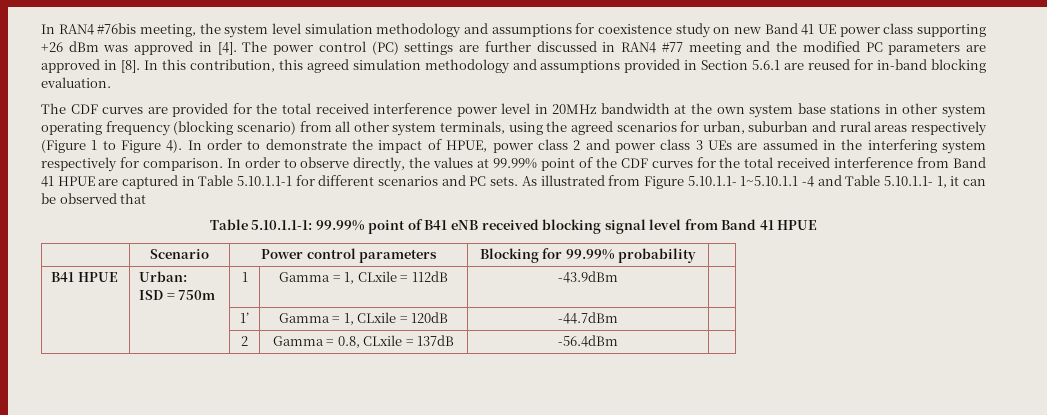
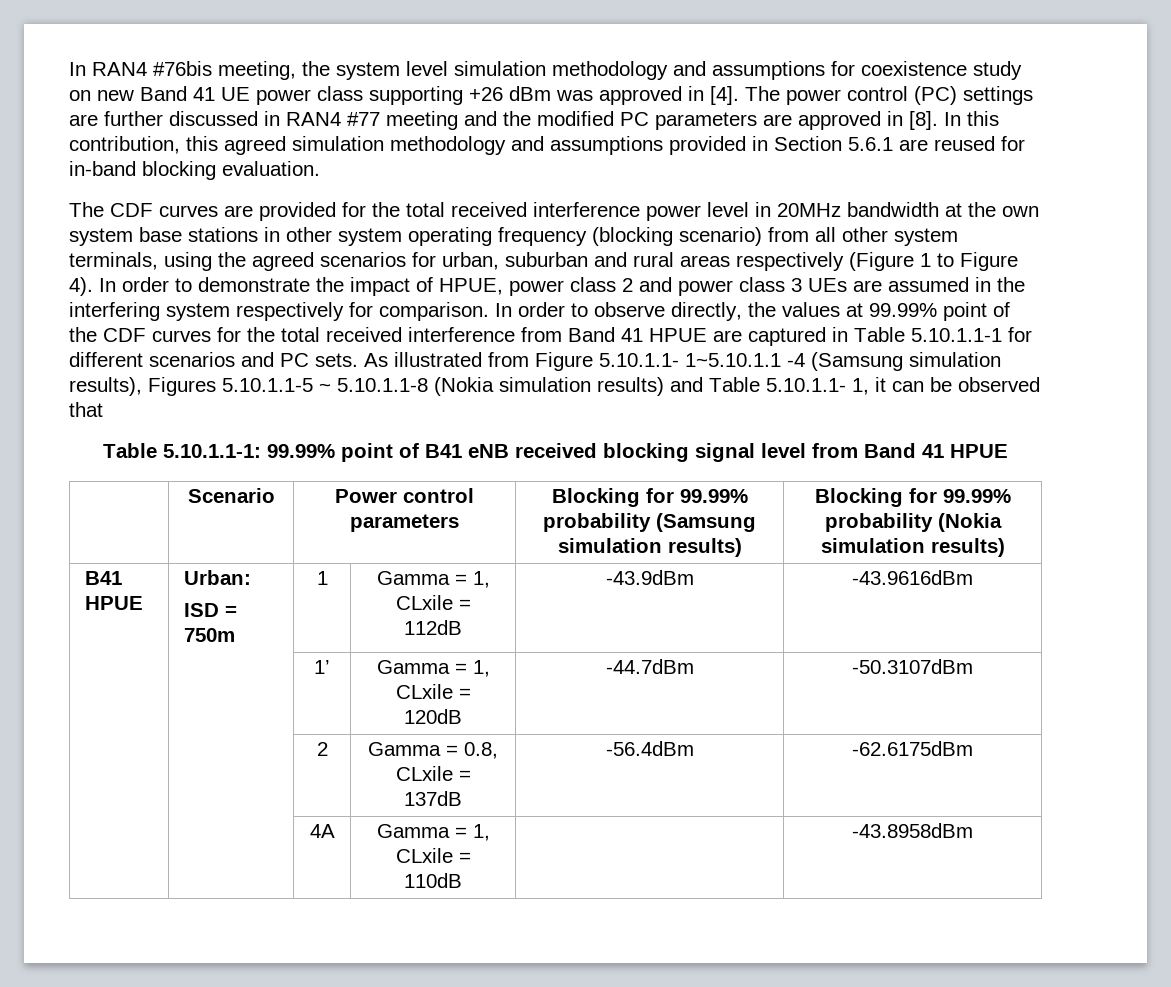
- As illustrated from Figure 5.10.1.1- 1~5.10.1.1 -4 and Table 5.10.1.1- 1, it can be observed that
+ As illustrated from Figure 5.10.1.1- 1~5.10.1.1 -4 (Samsung simulation results), Figures 5.10.1.1-5 ~ 5.10.1.1-8 (Nokia simulation results) and Table 5.10.1.1- 1, it can be observed that
- | Scenario | Power control parameters | Blocking for 99.99% probability |
+ | Scenario | Power control parameters | Blocking for 99.99% probability (Samsung simulation results) | Blocking for 99.99% probability (Nokia simulation results)
  B41 HPUE | Urban:
- ISD = 750m | 1 | Gamma = 1, CLxile = 112dB | -43.9dBm |
+ ISD = 750m | 1 | Gamma = 1, CLxile = 112dB | -43.9dBm | -43.9616dBm
- | | 1’ | Gamma = 1, CLxile = 120dB | -44.7dBm |
+ | | 1’ | Gamma = 1, CLxile = 120dB | -44.7dBm | -50.3107dBm
- | | 2 | Gamma = 0.8, CLxile = 137dB | -56.4dBm |
+ | | 2 | Gamma = 0.8, CLxile = 137dB | -56.4dBm | -62.6175dBm
+ | | 4A | Gamma = 1, CLxile = 110dB | | -43.8958dBm

